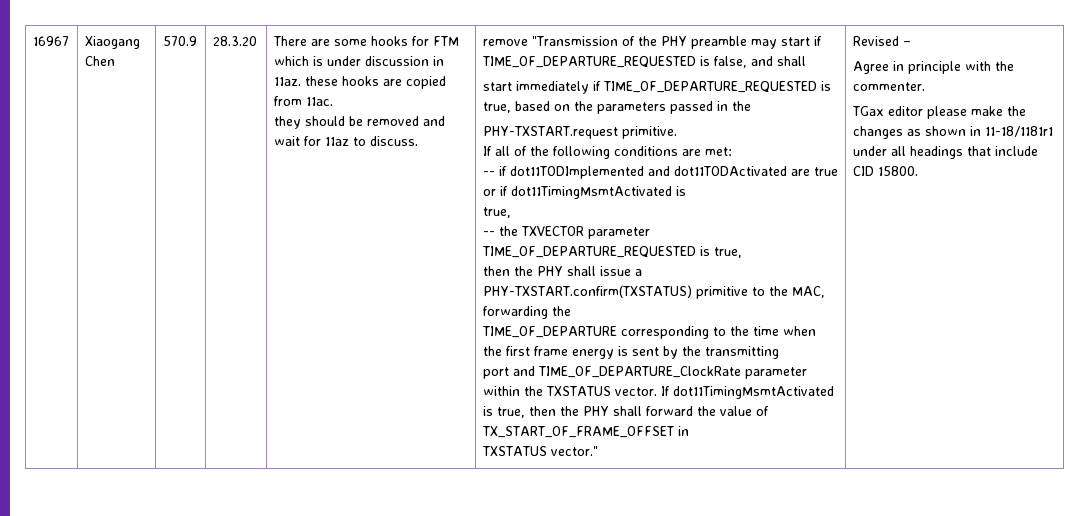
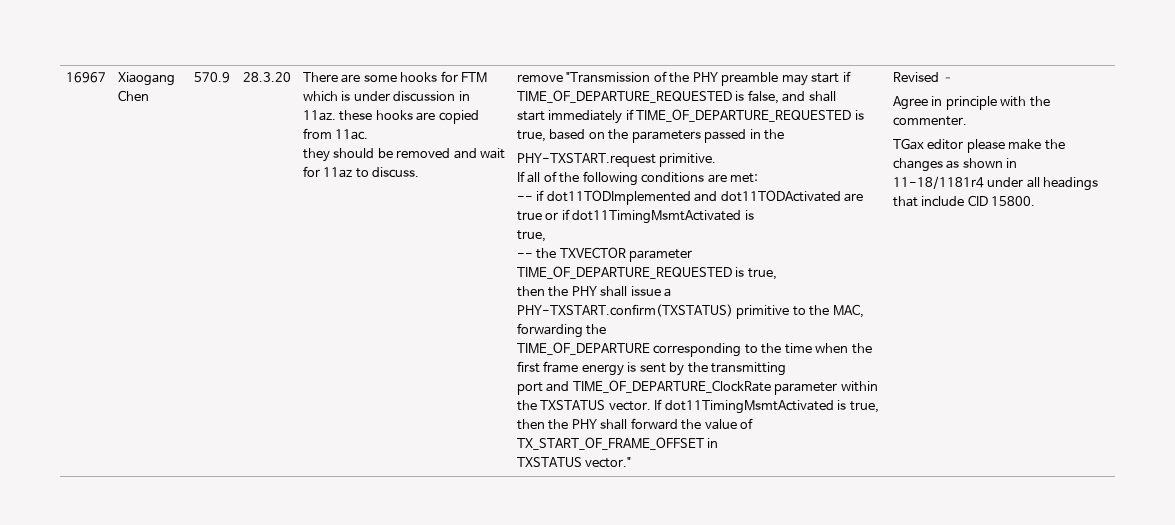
- TGax editor please make the changes as shown in 11-18/1181r1 under all headings that include CID 15800.
+ TGax editor please make the changes as shown in 11-18/1181r4 under all headings that include CID 15800.

